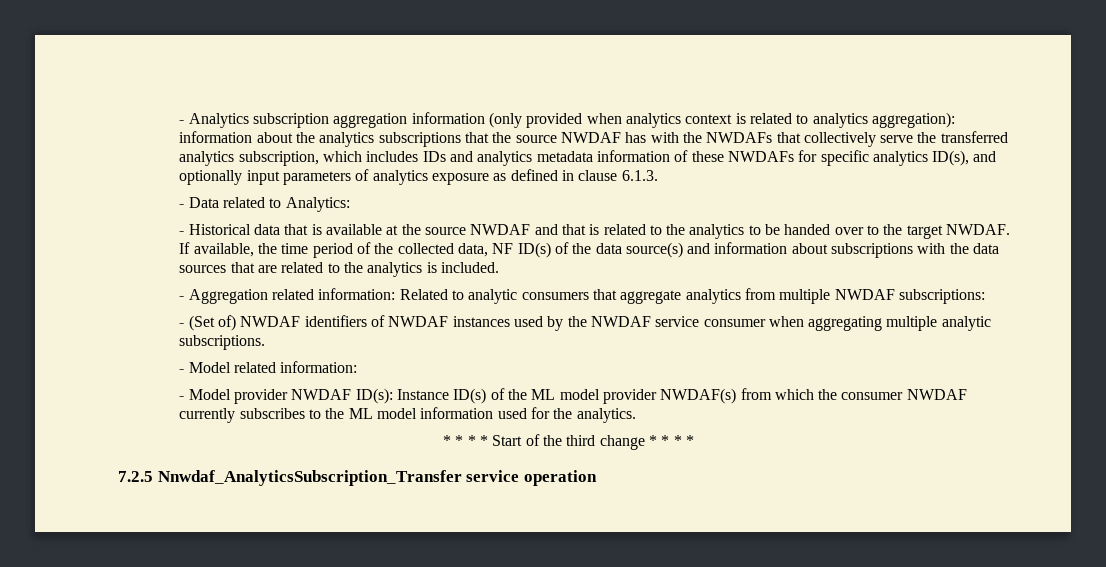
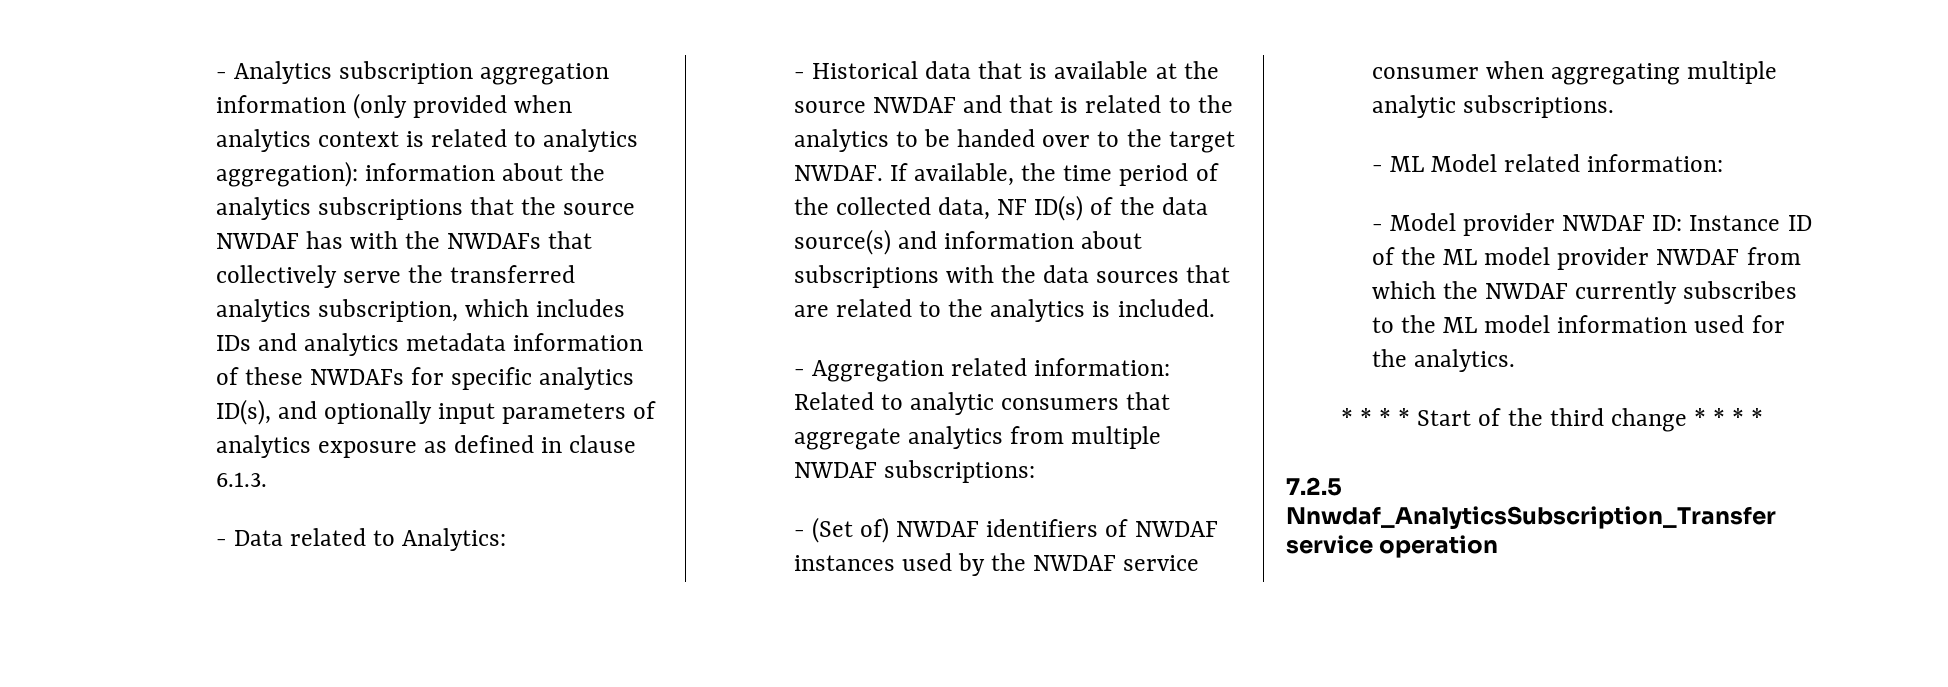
- - Model related information:
+ - ML Model related information:
- - Model provider NWDAF ID(s): Instance ID(s) of the ML model provider NWDAF(s) from which the consumer NWDAF currently subscribes to the ML model information used for the analytics.
+ - Model provider NWDAF ID: Instance ID of the ML model provider NWDAF from which the NWDAF currently subscribes to the ML model information used for the analytics.

